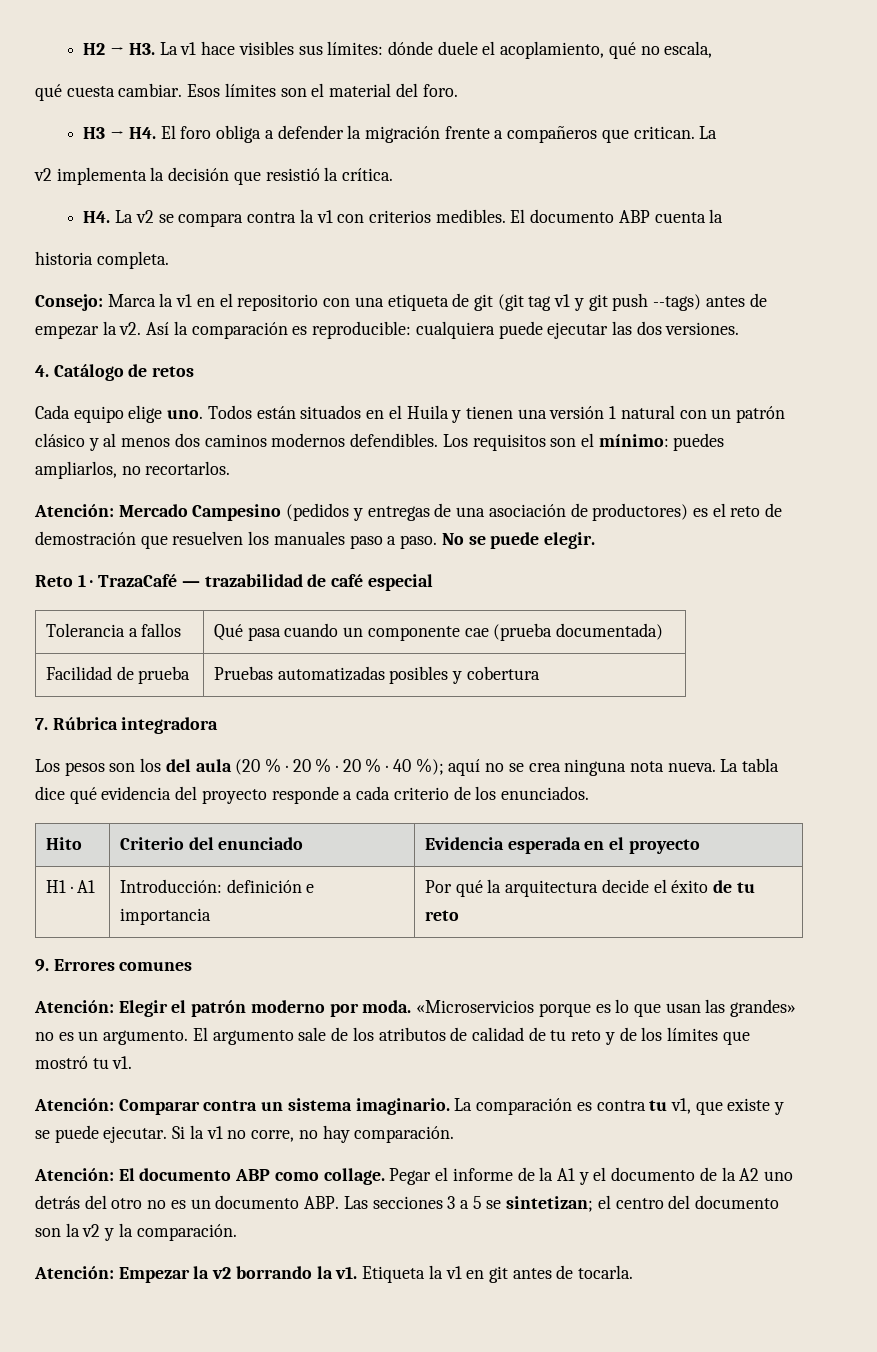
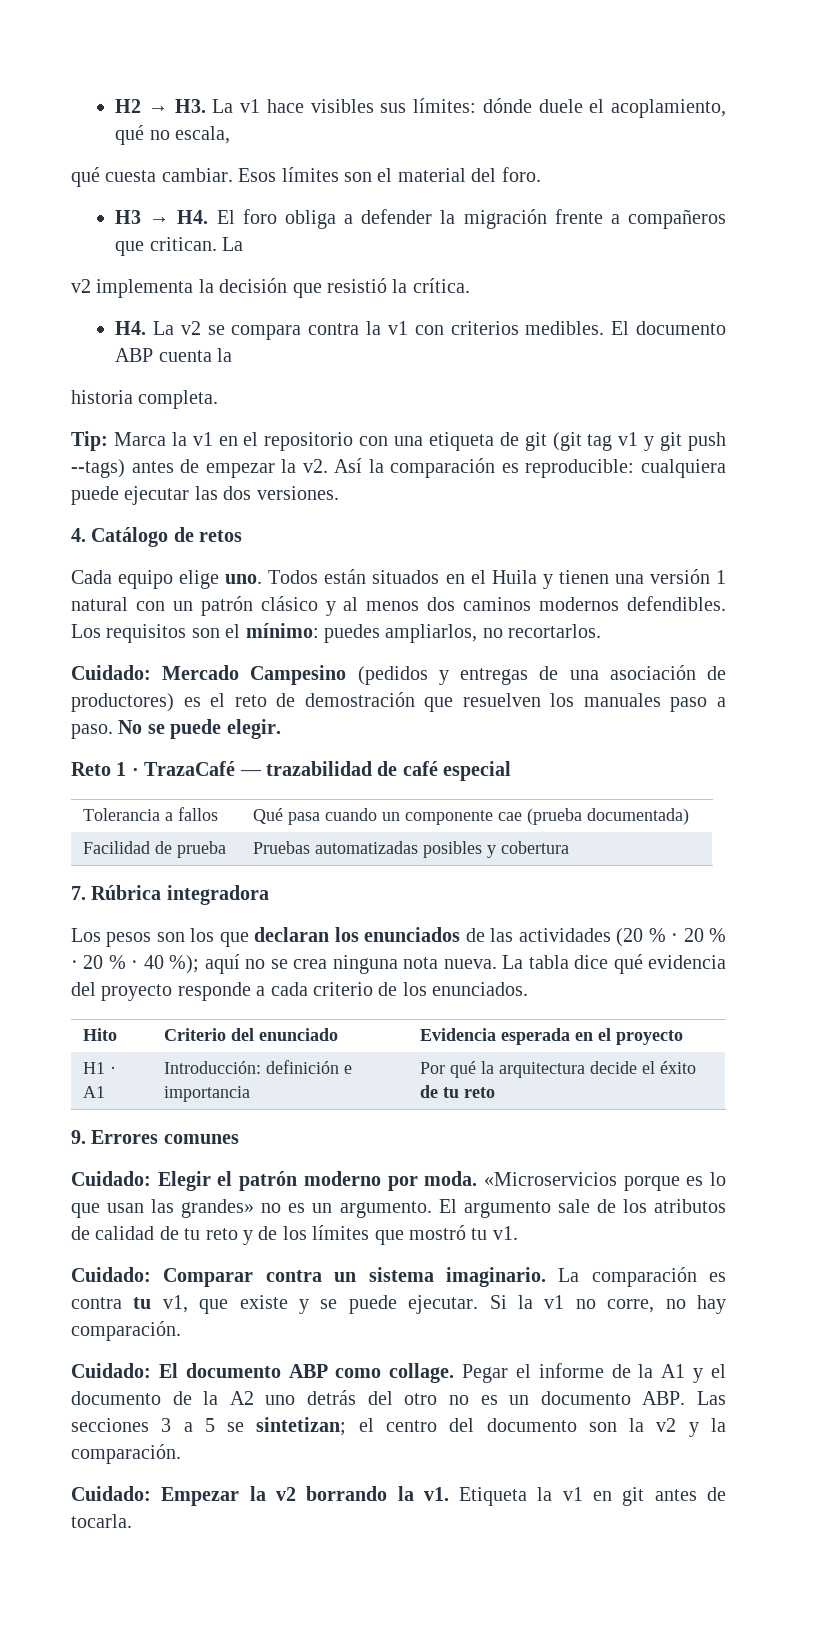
- Consejo: Marca la v1 en el repositorio con una etiqueta de git (git tag v1 y git push --tags) antes de empezar la v2.
+ Tip: Marca la v1 en el repositorio con una etiqueta de git (git tag v1 y git push --tags) antes de empezar la v2.
- Atención: Mercado Campesino (pedidos y entregas de una asociación de productores) es el reto de demostración que resuelven los manuales paso a paso.
+ Cuidado: Mercado Campesino (pedidos y entregas de una asociación de productores) es el reto de demostración que resuelven los manuales paso a paso.
- Los pesos son los del aula (20 % · 20 % · 20 % · 40 %); aquí no se crea ninguna nota nueva.
+ Los pesos son los que declaran los enunciados de las actividades (20 % · 20 % · 20 % · 40 %); aquí no se crea ninguna nota nueva.
- Atención: Elegir el patrón moderno por moda.
+ Cuidado: Elegir el patrón moderno por moda.
- Atención: Comparar contra un sistema imaginario.
+ Cuidado: Comparar contra un sistema imaginario.
- Atención: El documento ABP como collage.
+ Cuidado: El documento ABP como collage.
- Atención: Empezar la v2 borrando la v1.
+ Cuidado: Empezar la v2 borrando la v1.

